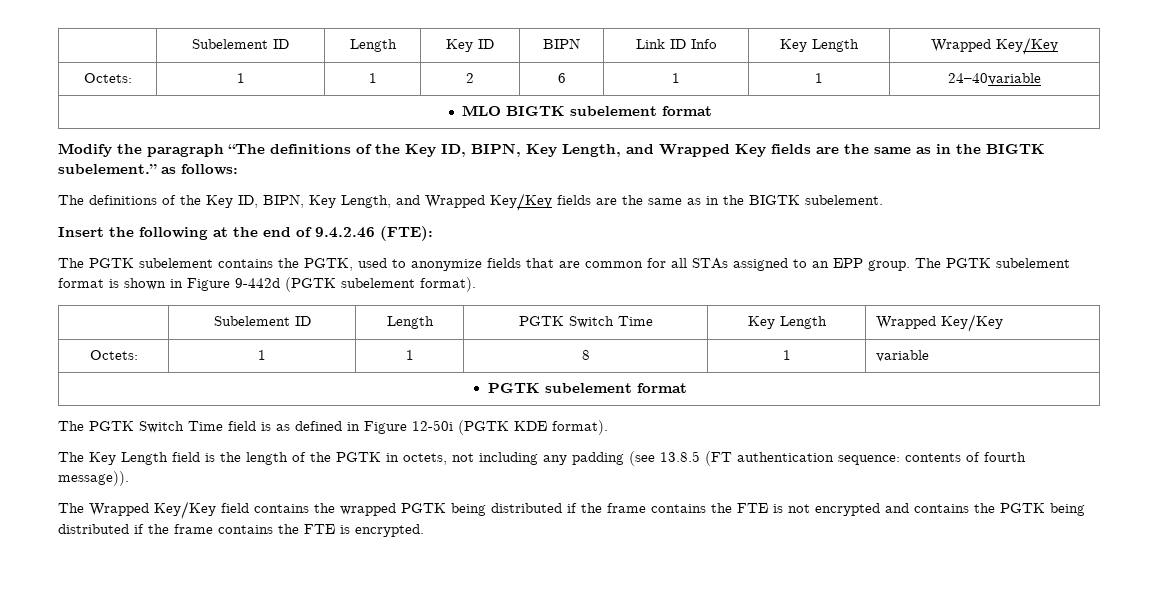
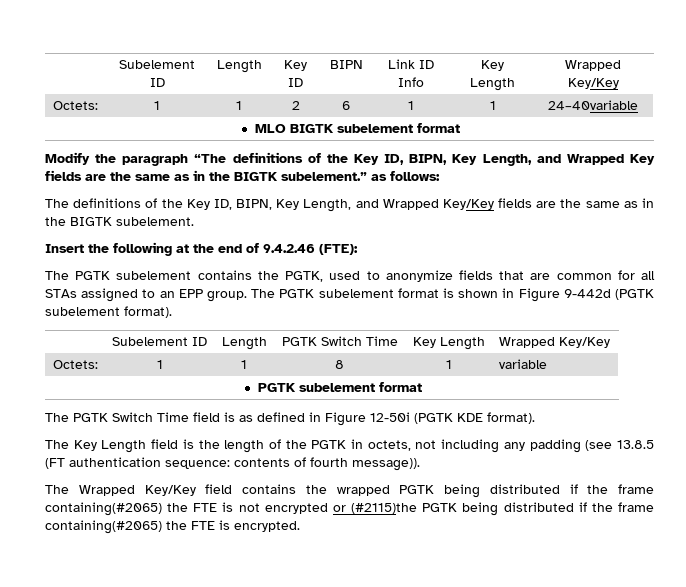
- The Wrapped Key/Key field contains the wrapped PGTK being distributed if the frame contains the FTE is not encrypted and contains the PGTK being distributed if the frame contains the FTE is encrypted.
+ The Wrapped Key/Key field contains the wrapped PGTK being distributed if the frame containing(#2065) the FTE is not encrypted or (#2115)the PGTK being distributed if the frame containing(#2065) the FTE is encrypted.

